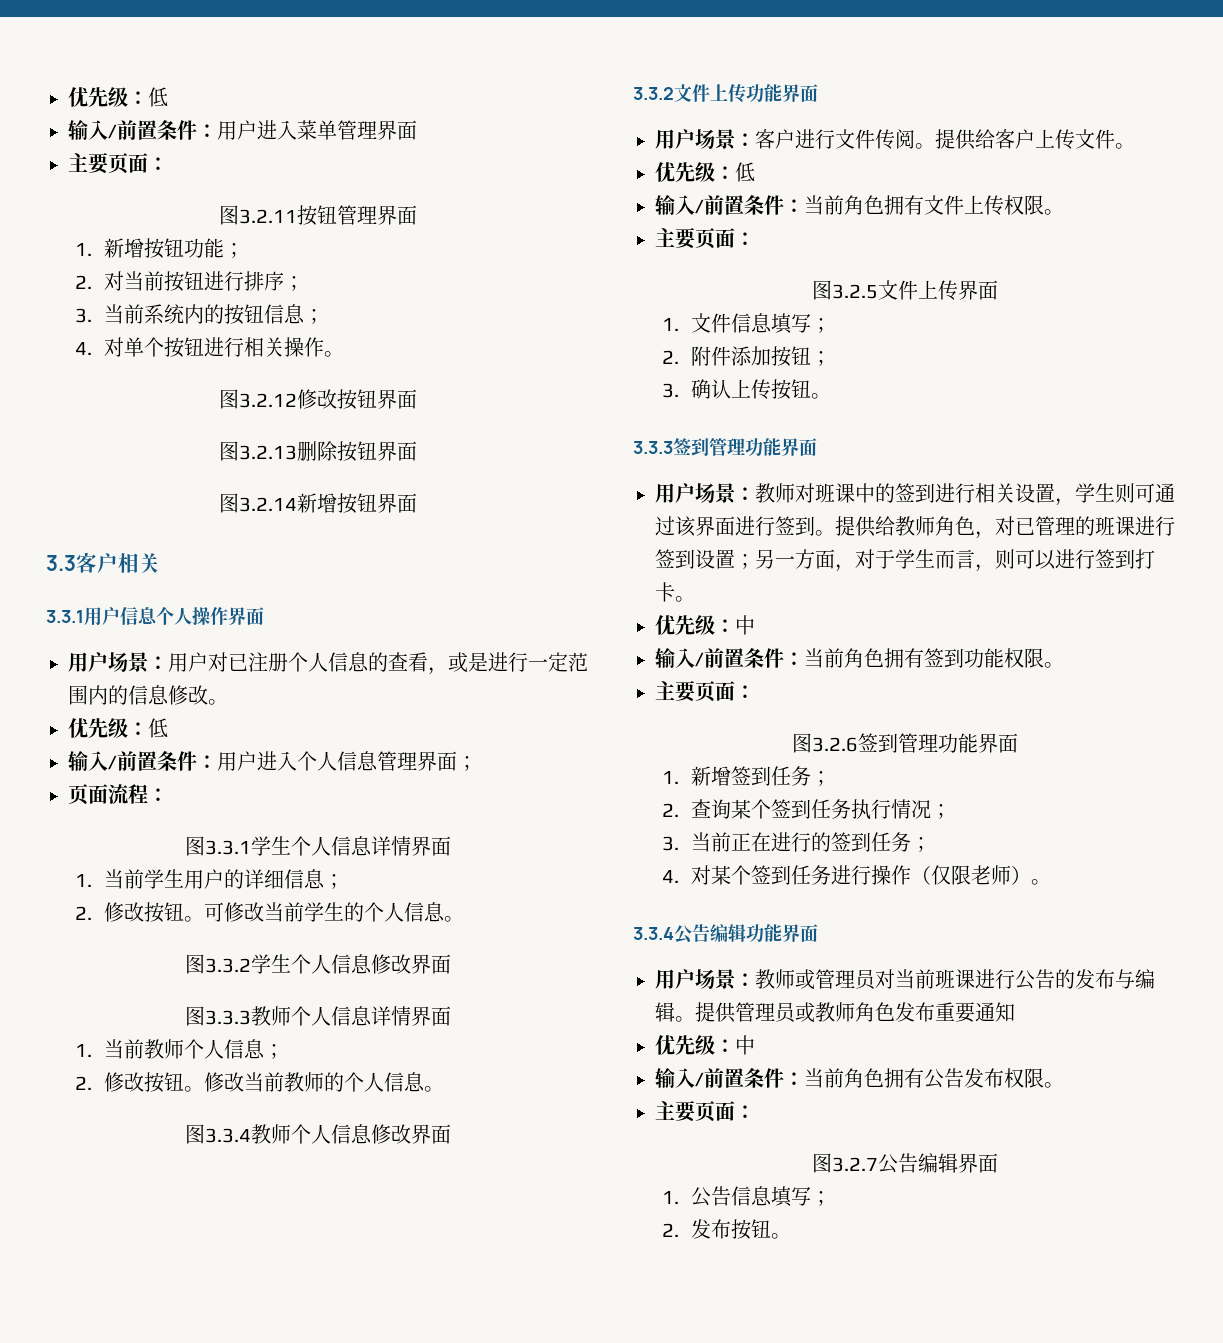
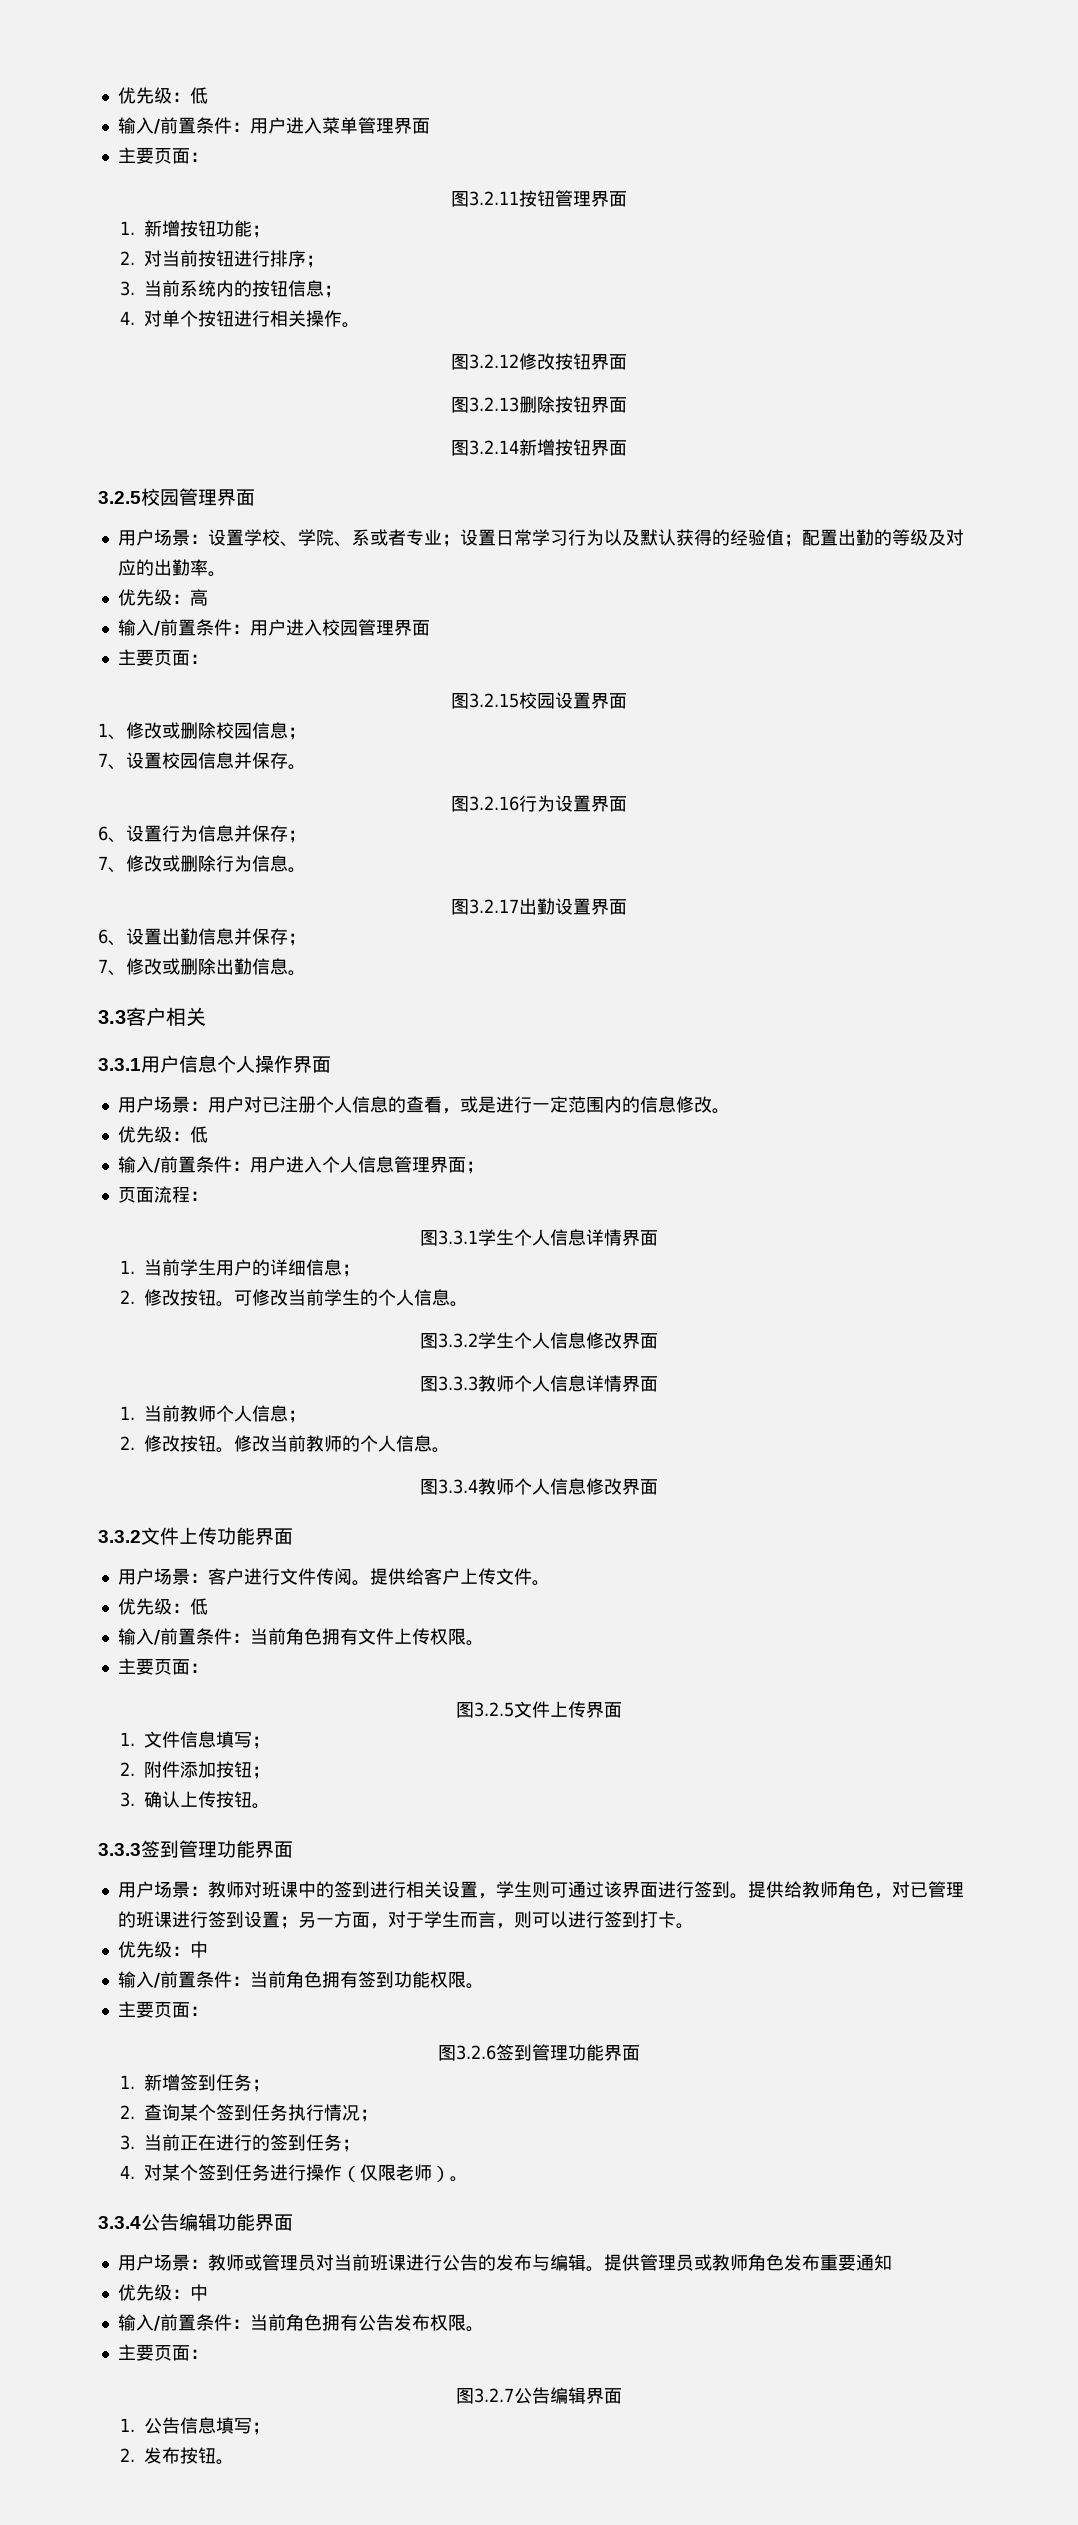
+ 3.2.5校园管理界面
+ 用户场景：设置学校、学院、系或者专业；设置日常学习行为以及默认获得的经验值；配置出勤的等级及对应的出勤率。
+ 优先级：高
+ 输入/前置条件：用户进入校园管理界面
+ 主要页面：
+ 图3.2.15校园设置界面
+ 1、修改或删除校园信息；
+ 7、设置校园信息并保存。
+ 图3.2.16行为设置界面
+ 6、设置行为信息并保存；
+ 7、修改或删除行为信息。
+ 图3.2.17出勤设置界面
+ 6、设置出勤信息并保存；
+ 7、修改或删除出勤信息。

